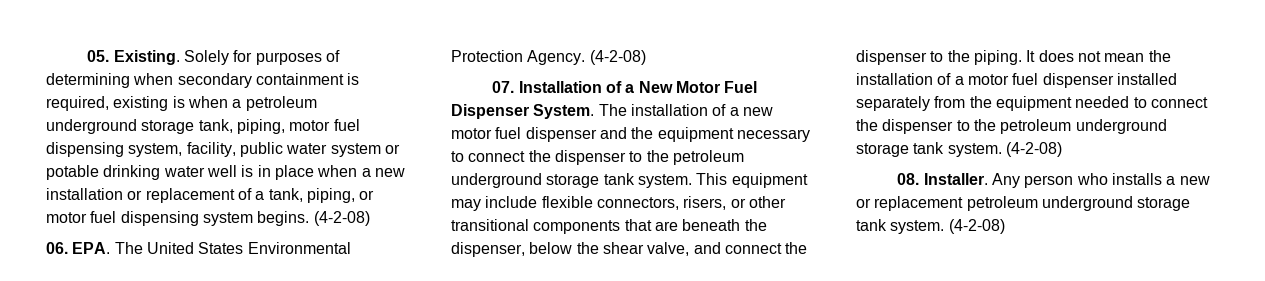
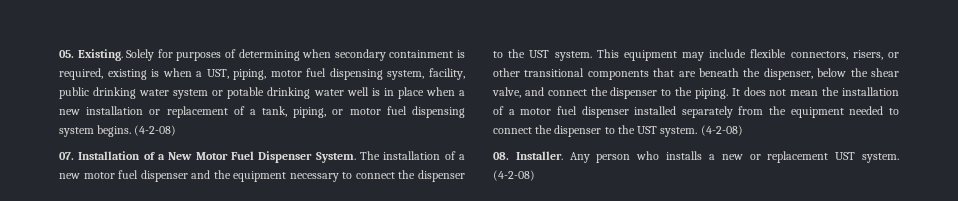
- Solely for purposes of determining when secondary containment is required, existing is when a petroleum underground storage tank, piping, motor fuel dispensing system, facility, public water system or potable drinking water well is in place when a new installation or replacement of a tank, piping, or motor fuel dispensing system begins.
+ Solely for purposes of determining when secondary containment is required, existing is when a UST, piping, motor fuel dispensing system, facility, public drinking water system or potable drinking water well is in place when a new installation or replacement of a tank, piping, or motor fuel dispensing system begins.
- 06. EPA. The United States Environmental Protection Agency. (4-2-08)
- The installation of a new motor fuel dispenser and the equipment necessary to connect the dispenser to the petroleum underground storage tank system.
+ The installation of a new motor fuel dispenser and the equipment necessary to connect the dispenser to the UST system.
- It does not mean the installation of a motor fuel dispenser installed separately from the equipment needed to connect the dispenser to the petroleum underground storage tank system.
+ It does not mean the installation of a motor fuel dispenser installed separately from the equipment needed to connect the dispenser to the UST system.
- Any person who installs a new or replacement petroleum underground storage tank system.
+ Any person who installs a new or replacement UST system.

